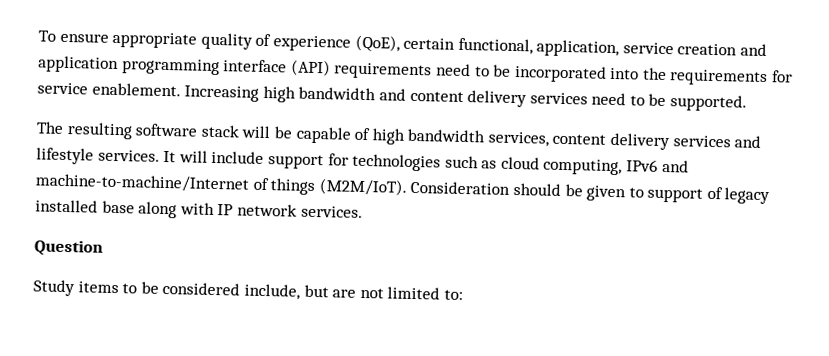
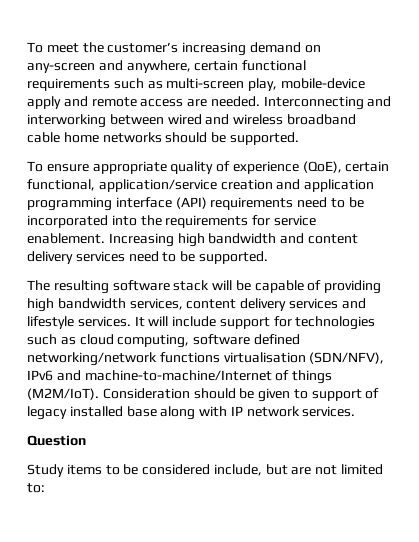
- To ensure appropriate quality of experience (QoE), certain functional, application, service creation and application programming interface (API) requirements need to be incorporated into the requirements for service enablement.
+ To meet the customer’s increasing demand on any-screen and anywhere, certain functional requirements such as multi-screen play, mobile-device apply and remote access are needed. Interconnecting and interworking between wired and wireless broadband cable home networks should be supported.
+ To ensure appropriate quality of experience (QoE), certain functional, application/service creation and application programming interface (API) requirements need to be incorporated into the requirements for service enablement.
- The resulting software stack will be capable of high bandwidth services, content delivery services and lifestyle services.
+ The resulting software stack will be capable of providing high bandwidth services, content delivery services and lifestyle services.
- It will include support for technologies such as cloud computing, IPv6 and machine-to-machine/Internet of things (M2M/IoT).
+ It will include support for technologies such as cloud computing, software defined networking/network functions virtualisation (SDN/NFV), IPv6 and machine-to-machine/Internet of things (M2M/IoT).

